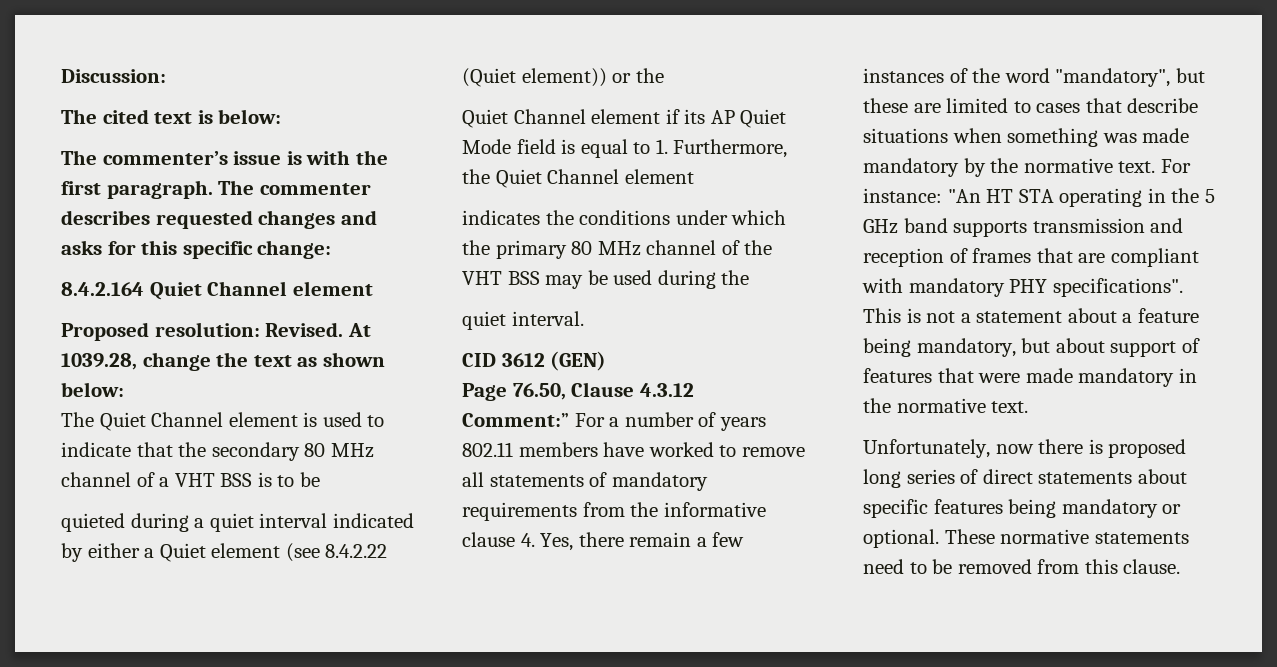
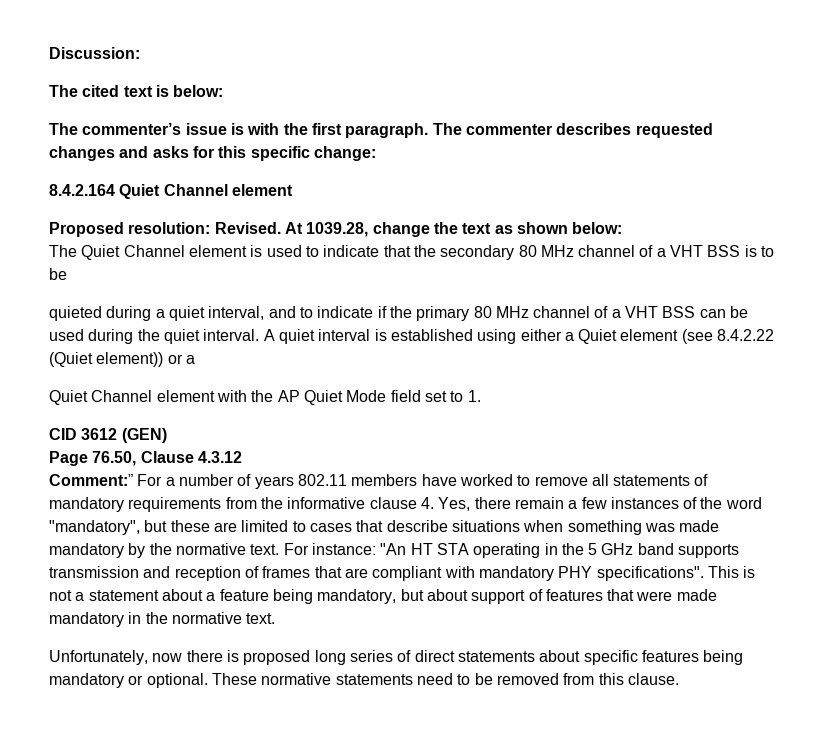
- quieted during a quiet interval indicated by either a Quiet element (see 8.4.2.22 (Quiet element)) or the
- Quiet Channel element if its AP Quiet Mode field is equal to 1. Furthermore, the Quiet Channel element
- indicates the conditions under which the primary 80 MHz channel of the VHT BSS may be used during the
- quiet interval.
+ quieted during a quiet interval, and to indicate if the primary 80 MHz channel of a VHT BSS can be used during the quiet interval. A quiet interval is established using either a Quiet element (see 8.4.2.22 (Quiet element)) or a
+ Quiet Channel element with the AP Quiet Mode field set to 1.

